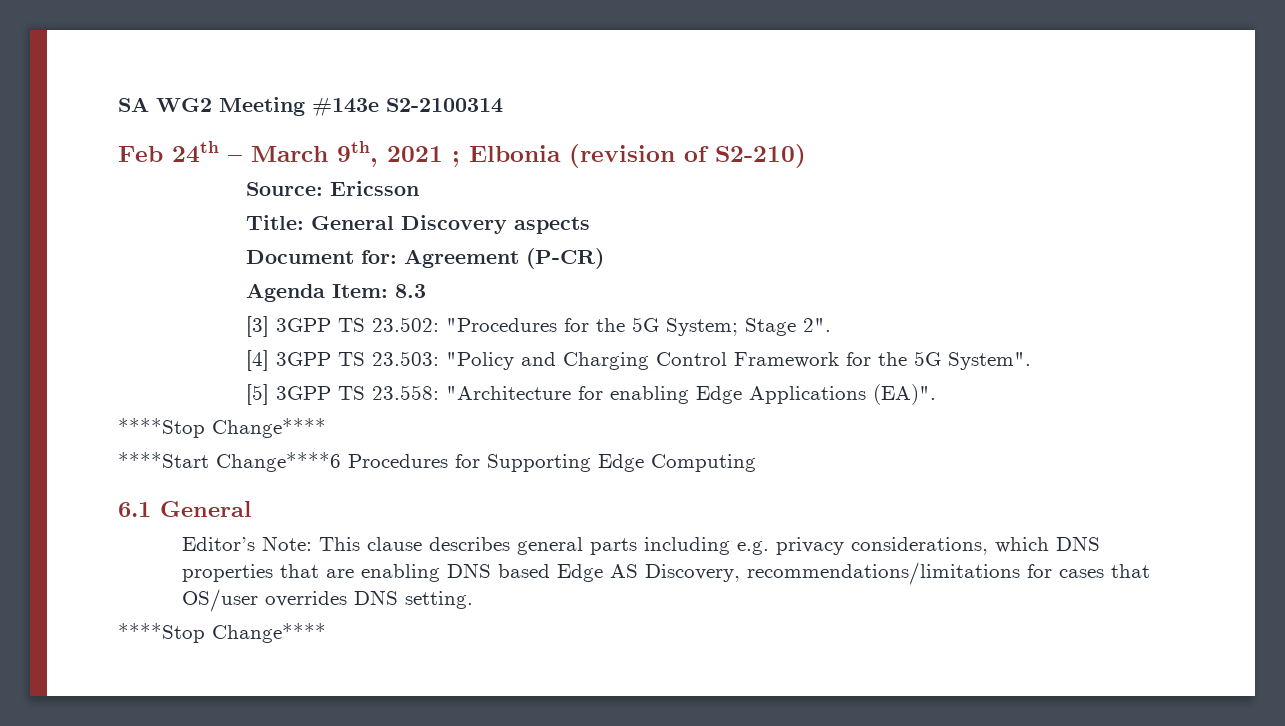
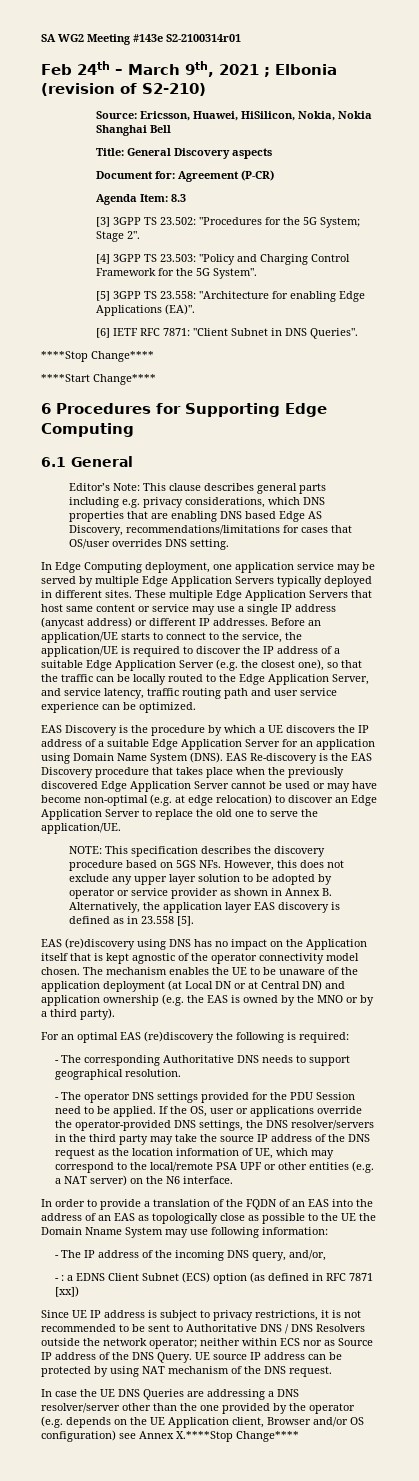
- SA WG2 Meeting #143e S2-2100314
+ SA WG2 Meeting #143e S2-2100314r01
- Source: Ericsson
+ Source: Ericsson, Huawei, HiSilicon, Nokia, Nokia Shanghai Bell
+ [6] IETF RFC 7871: "Client Subnet in DNS Queries".
- ****Start Change****6 Procedures for Supporting Edge Computing
+ ****Start Change****
+ 6 Procedures for Supporting Edge Computing
  Editor’s Note: This clause describes general parts including e.g. privacy considerations, which DNS properties that are enabling DNS based Edge AS Discovery, recommendations/limitations for cases that OS/user overrides DNS setting.
- ****Stop Change****
+ In Edge Computing deployment, one application service may be served by multiple Edge Application Servers typically deployed in different sites. These multiple Edge Application Servers that host same content or service may use a single IP address (anycast address) or different IP addresses. Before an application/UE starts to connect to the service, the application/UE is required to discover the IP address of a suitable Edge Application Server (e.g. the closest one), so that the traffic can be locally routed to the Edge Application Server, and service latency, traffic routing path and user service experience can be optimized.
+ EAS Discovery is the procedure by which a UE discovers the IP address of a suitable Edge Application Server for an application using Domain Name System (DNS). EAS Re-discovery is the EAS Discovery procedure that takes place when the previously discovered Edge Application Server cannot be used or may have become non-optimal (e.g. at edge relocation) to discover an Edge Application Server to replace the old one to serve the application/UE.
+ NOTE: This specification describes the discovery procedure based on 5GS NFs. However, this does not exclude any upper layer solution to be adopted by operator or service provider as shown in Annex B. Alternatively, the application layer EAS discovery is defined as in 23.558 [5].
+ EAS (re)discovery using DNS has no impact on the Application itself that is kept agnostic of the operator connectivity model chosen. The mechanism enables the UE to be unaware of the application deployment (at Local DN or at Central DN) and application ownership (e.g. the EAS is owned by the MNO or by a third party).
+ For an optimal EAS (re)discovery the following is required:
+ - The corresponding Authoritative DNS needs to support geographical resolution.
+ - The operator DNS settings provided for the PDU Session need to be applied. If the OS, user or applications override the operator-provided DNS settings, the DNS resolver/servers in the third party may take the source IP address of the DNS request as the location information of UE, which may correspond to the local/remote PSA UPF or other entities (e.g. a NAT server) on the N6 interface.
+ In order to provide a translation of the FQDN of an EAS into the address of an EAS as topologically close as possible to the UE the Domain Nname System may use following information:
+ - The IP address of the incoming DNS query, and/or,
+ - : a EDNS Client Subnet (ECS) option (as defined in RFC 7871 [xx])
+ Since UE IP address is subject to privacy restrictions, it is not recommended to be sent to Authoritative DNS / DNS Resolvers outside the network operator; neither within ECS nor as Source IP address of the DNS Query. UE source IP address can be protected by using NAT mechanism of the DNS request.
+ In case the UE DNS Queries are addressing a DNS resolver/server other than the one provided by the operator (e.g. depends on the UE Application client, Browser and/or OS configuration) see Annex X.****Stop Change****

